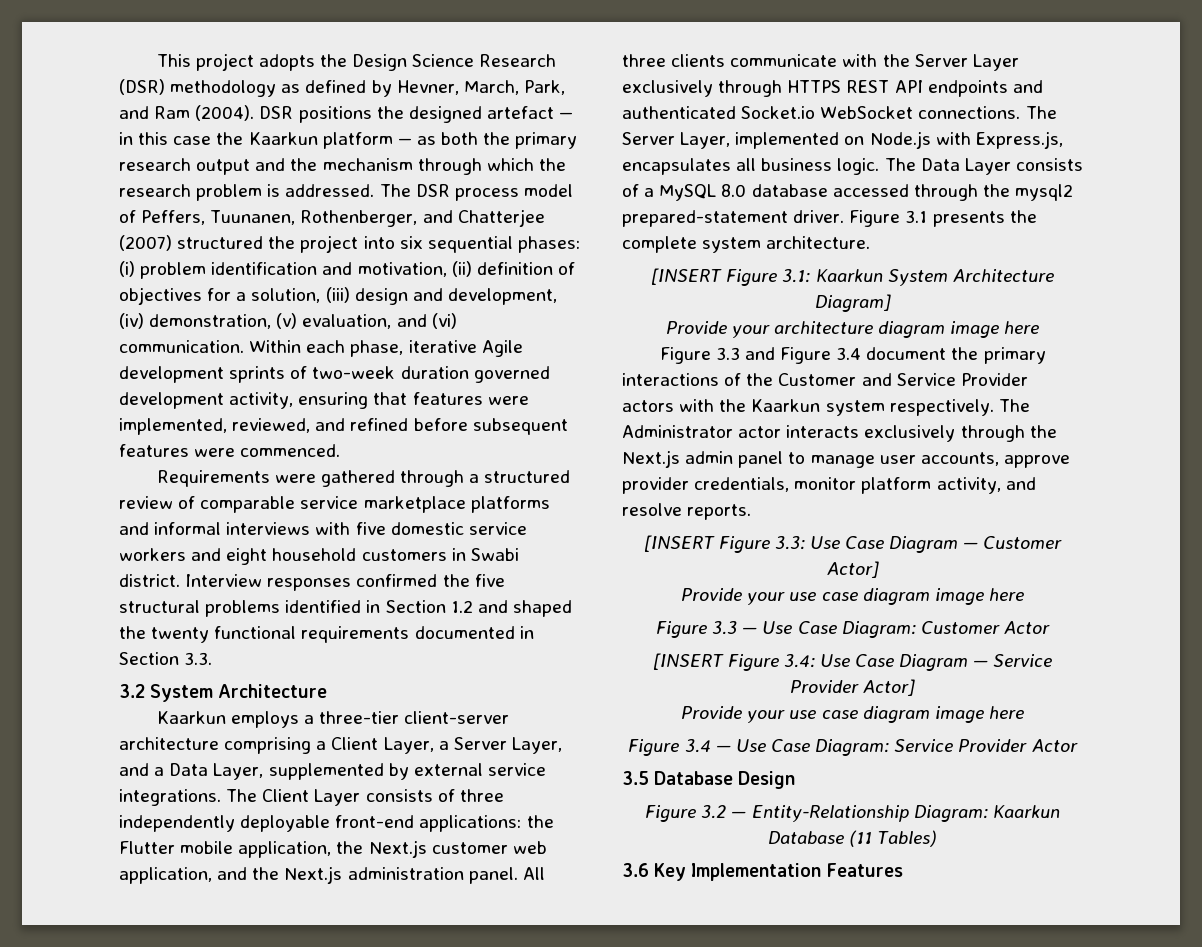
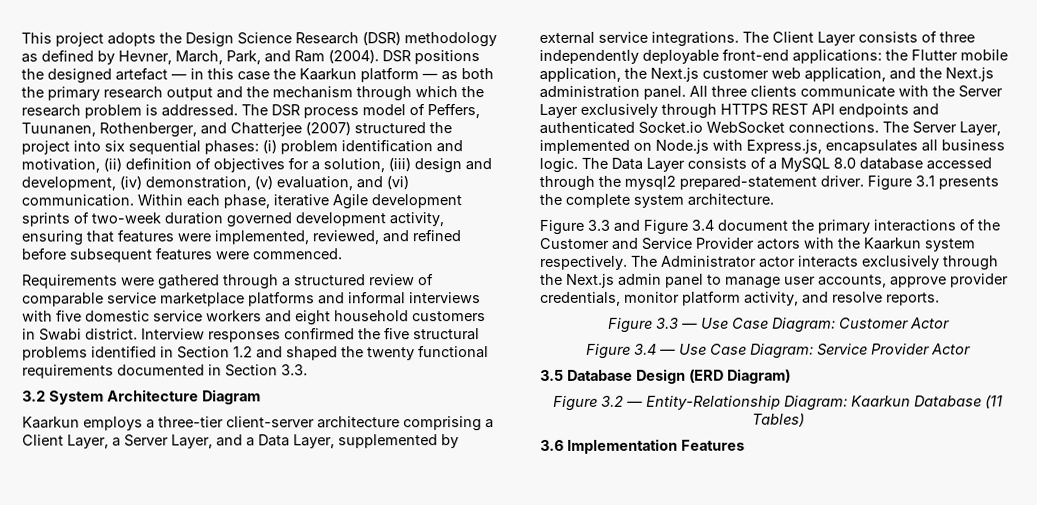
- 3.2 System Architecture
+ 3.2 System Architecture Diagram
- [INSERT Figure 3.1: Kaarkun System Architecture Diagram]
- Provide your architecture diagram image here
- [INSERT Figure 3.3: Use Case Diagram — Customer Actor]
- Provide your use case diagram image here
- [INSERT Figure 3.4: Use Case Diagram — Service Provider Actor]
- Provide your use case diagram image here
- 3.5 Database Design
+ 3.5 Database Design (ERD Diagram)
- 3.6 Key Implementation Features
+ 3.6 Implementation Features

